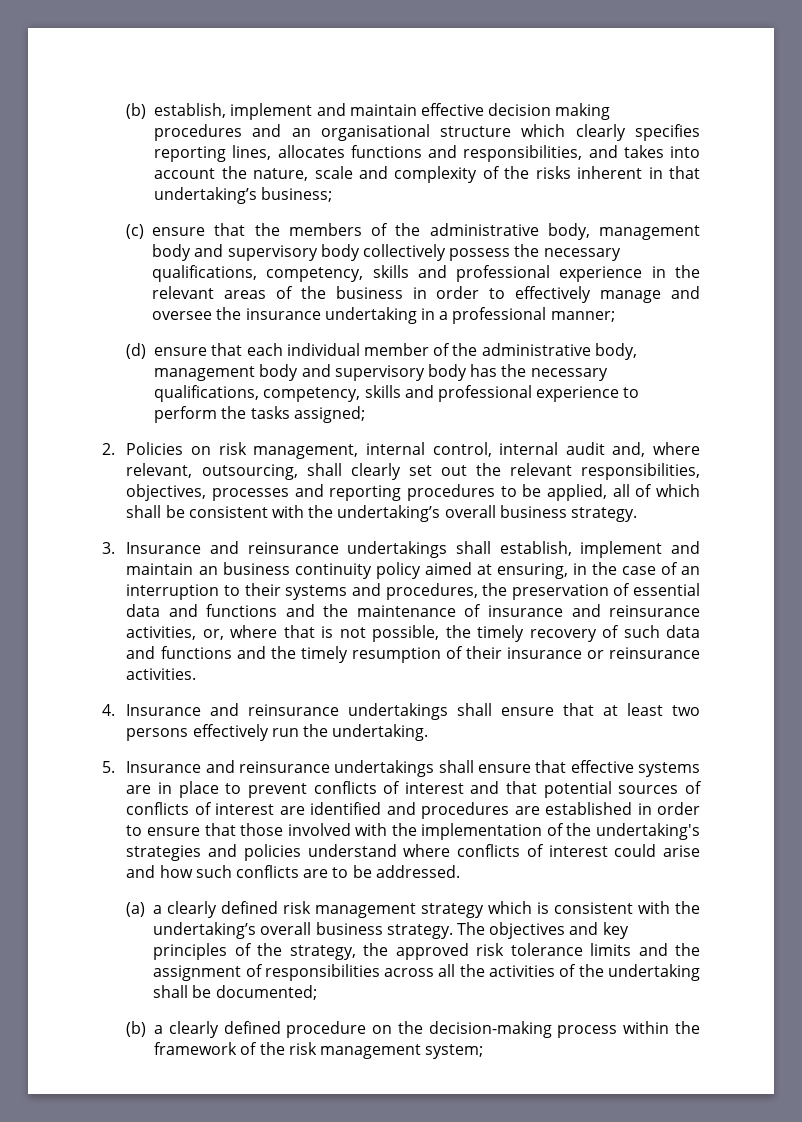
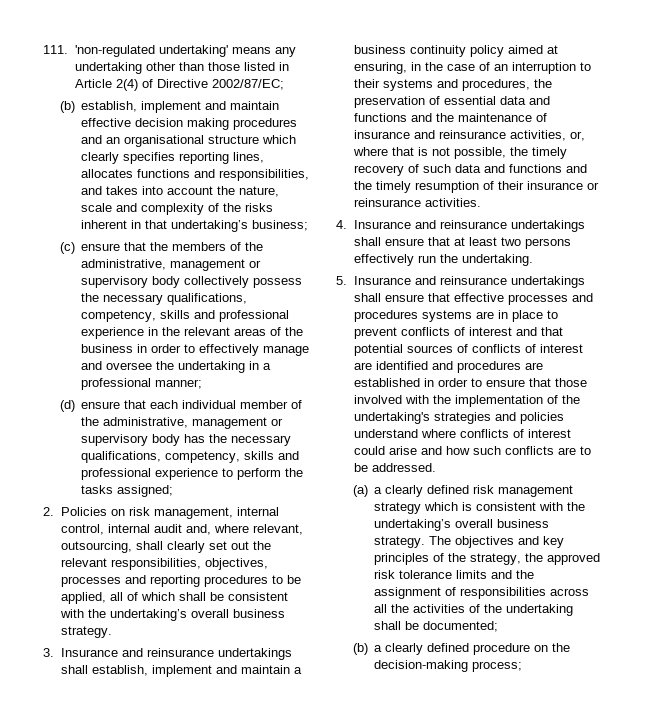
+ 111. 'non-regulated undertaking' means any undertaking other than those listed in Article 2(4) of Directive 2002/87/EC;
- (c) ensure that the members of the administrative body, management body and supervisory body collectively possess the necessary qualifications, competency, skills and professional experience in the relevant areas of the business in order to effectively manage and oversee the insurance undertaking in a professional manner;
+ (c) ensure that the members of the administrative, management or supervisory body collectively possess the necessary qualifications, competency, skills and professional experience in the relevant areas of the business in order to effectively manage and oversee the undertaking in a professional manner;
- (d) ensure that each individual member of the administrative body, management body and supervisory body has the necessary qualifications, competency, skills and professional experience to perform the tasks assigned;
+ (d) ensure that each individual member of the administrative, management or supervisory body has the necessary qualifications, competency, skills and professional experience to perform the tasks assigned;
- 3. Insurance and reinsurance undertakings shall establish, implement and maintain an business continuity policy aimed at ensuring, in the case of an interruption to their systems and procedures, the preservation of essential data and functions and the maintenance of insurance and reinsurance activities, or, where that is not possible, the timely recovery of such data and functions and the timely resumption of their insurance or reinsurance activities.
+ 3. Insurance and reinsurance undertakings shall establish, implement and maintain a business continuity policy aimed at ensuring, in the case of an interruption to their systems and procedures, the preservation of essential data and functions and the maintenance of insurance and reinsurance activities, or, where that is not possible, the timely recovery of such data and functions and the timely resumption of their insurance or reinsurance activities.
- 5. Insurance and reinsurance undertakings shall ensure that effective systems are in place to prevent conflicts of interest and that potential sources of conflicts of interest are identified and procedures are established in order to ensure that those involved with the implementation of the undertaking's strategies and policies understand where conflicts of interest could arise and how such conflicts are to be addressed.
+ 5. Insurance and reinsurance undertakings shall ensure that effective processes and procedures systems are in place to prevent conflicts of interest and that potential sources of conflicts of interest are identified and procedures are established in order to ensure that those involved with the implementation of the undertaking's strategies and policies understand where conflicts of interest could arise and how such conflicts are to be addressed.
- (b) a clearly defined procedure on the decision-making process within the framework of the risk management system;
+ (b) a clearly defined procedure on the decision-making process;

